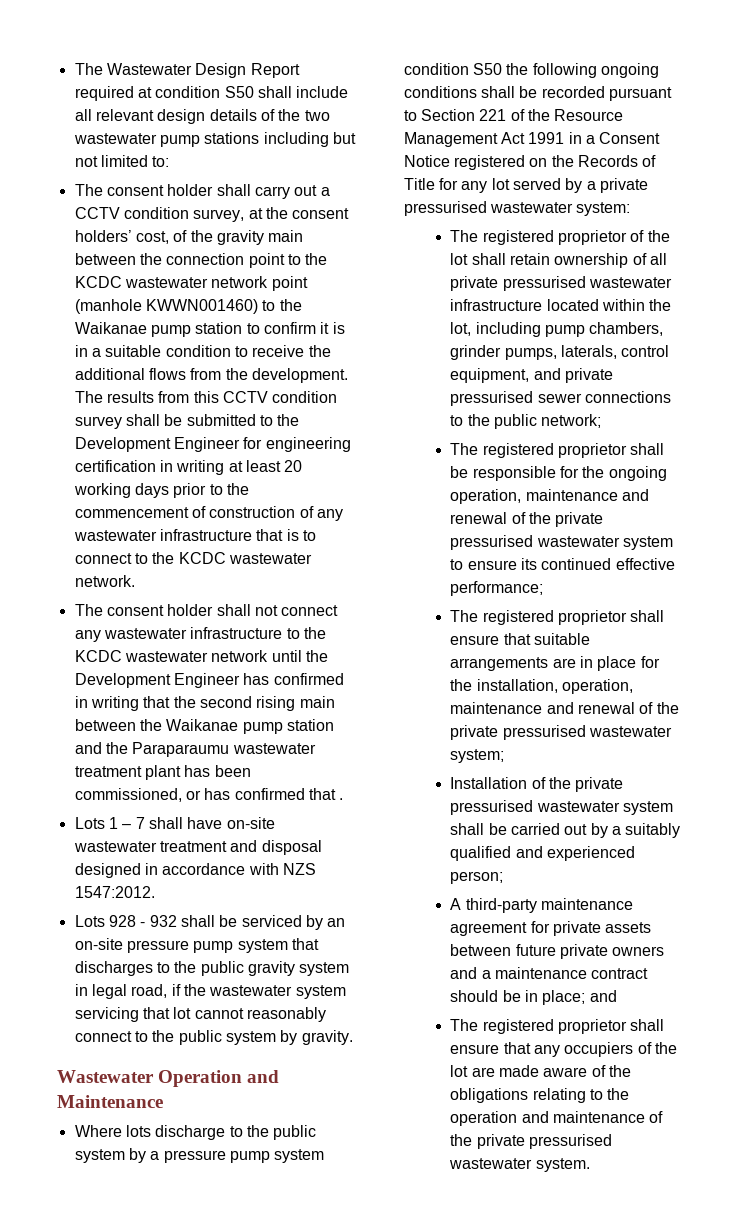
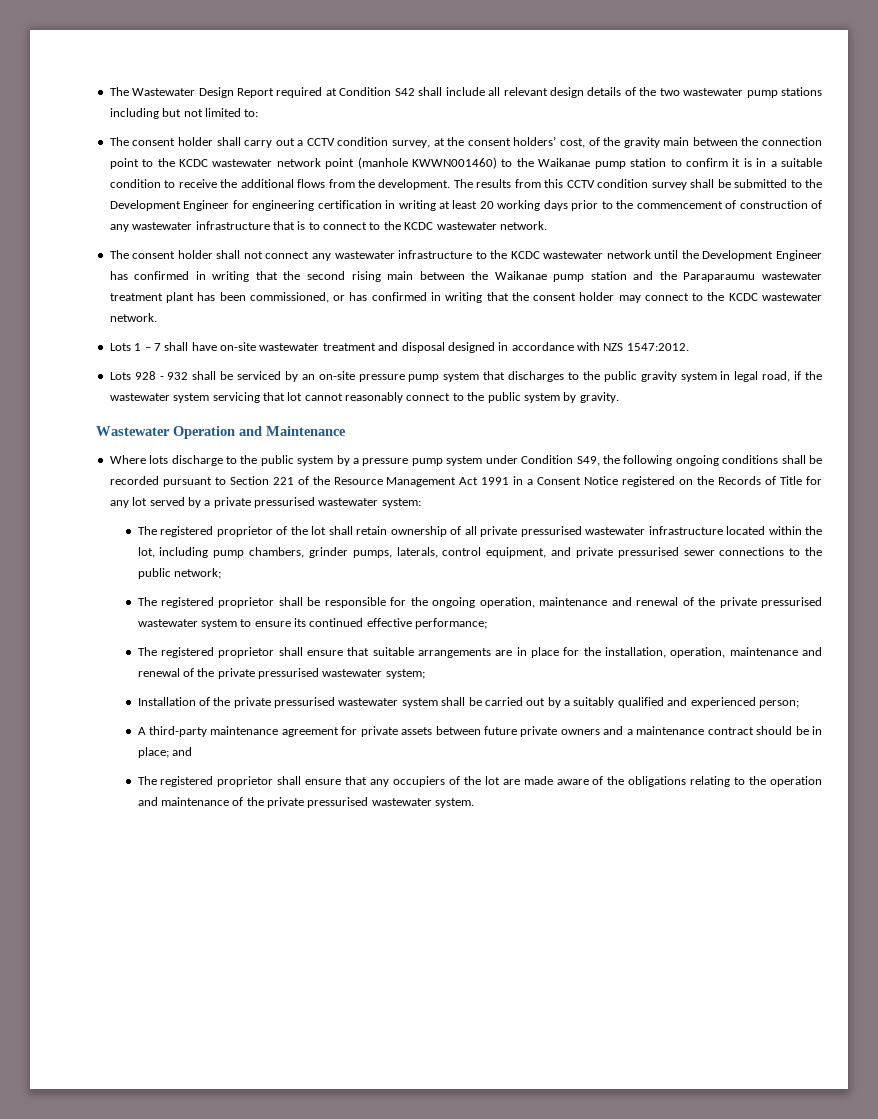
- The Wastewater Design Report required at condition S50 shall include all relevant design details of the two wastewater pump stations including but not limited to:
+ The Wastewater Design Report required at Condition S42 shall include all relevant design details of the two wastewater pump stations including but not limited to:
- The consent holder shall not connect any wastewater infrastructure to the KCDC wastewater network until the Development Engineer has confirmed in writing that the second rising main between the Waikanae pump station and the Paraparaumu wastewater treatment plant has been commissioned, or has confirmed that .
+ The consent holder shall not connect any wastewater infrastructure to the KCDC wastewater network until the Development Engineer has confirmed in writing that the second rising main between the Waikanae pump station and the Paraparaumu wastewater treatment plant has been commissioned, or has confirmed in writing that the consent holder may connect to the KCDC wastewater network.
- Where lots discharge to the public system by a pressure pump system condition S50 the following ongoing conditions shall be recorded pursuant to Section 221 of the Resource Management Act 1991 in a Consent Notice registered on the Records of Title for any lot served by a private pressurised wastewater system:
+ Where lots discharge to the public system by a pressure pump system under Condition S49, the following ongoing conditions shall be recorded pursuant to Section 221 of the Resource Management Act 1991 in a Consent Notice registered on the Records of Title for any lot served by a private pressurised wastewater system:

